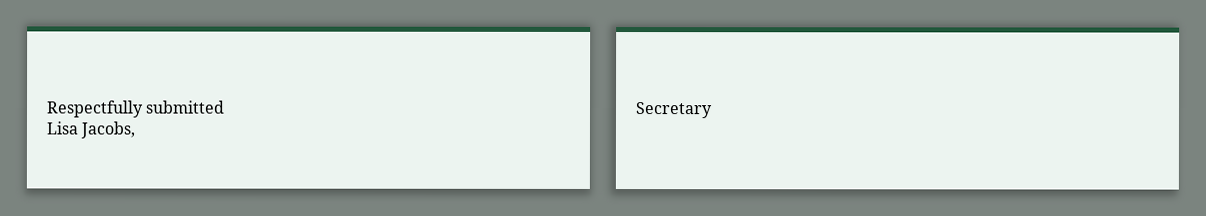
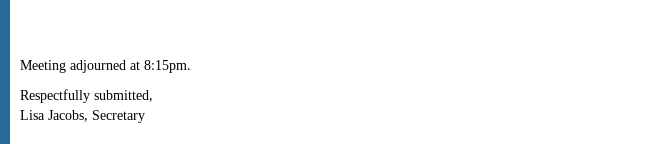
- Respectfully submitted
+ Meeting adjourned at 8:15pm.
+ Respectfully submitted,
- Lisa Jacobs,
- Secretary
+ Lisa Jacobs, Secretary

